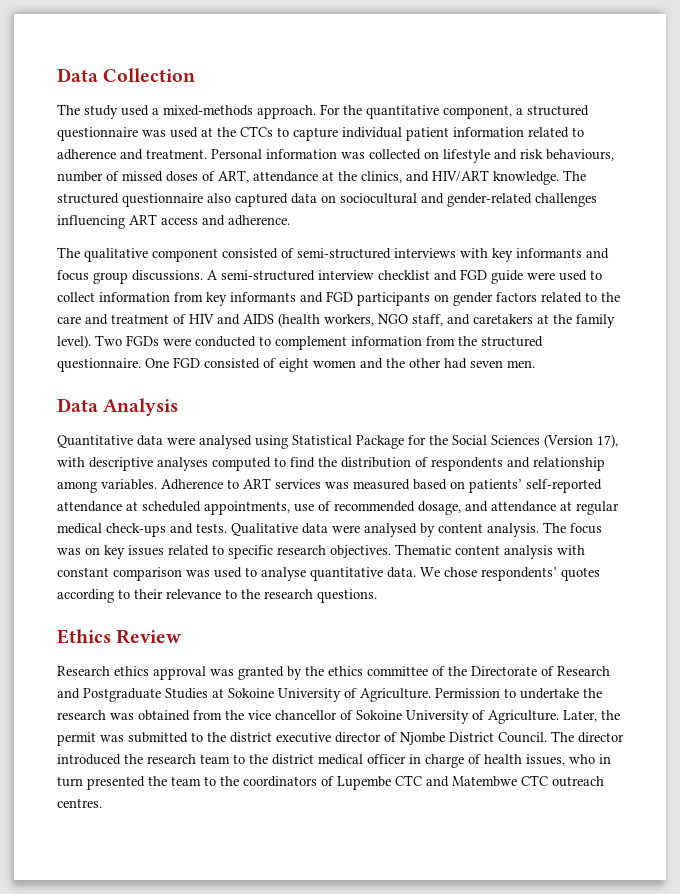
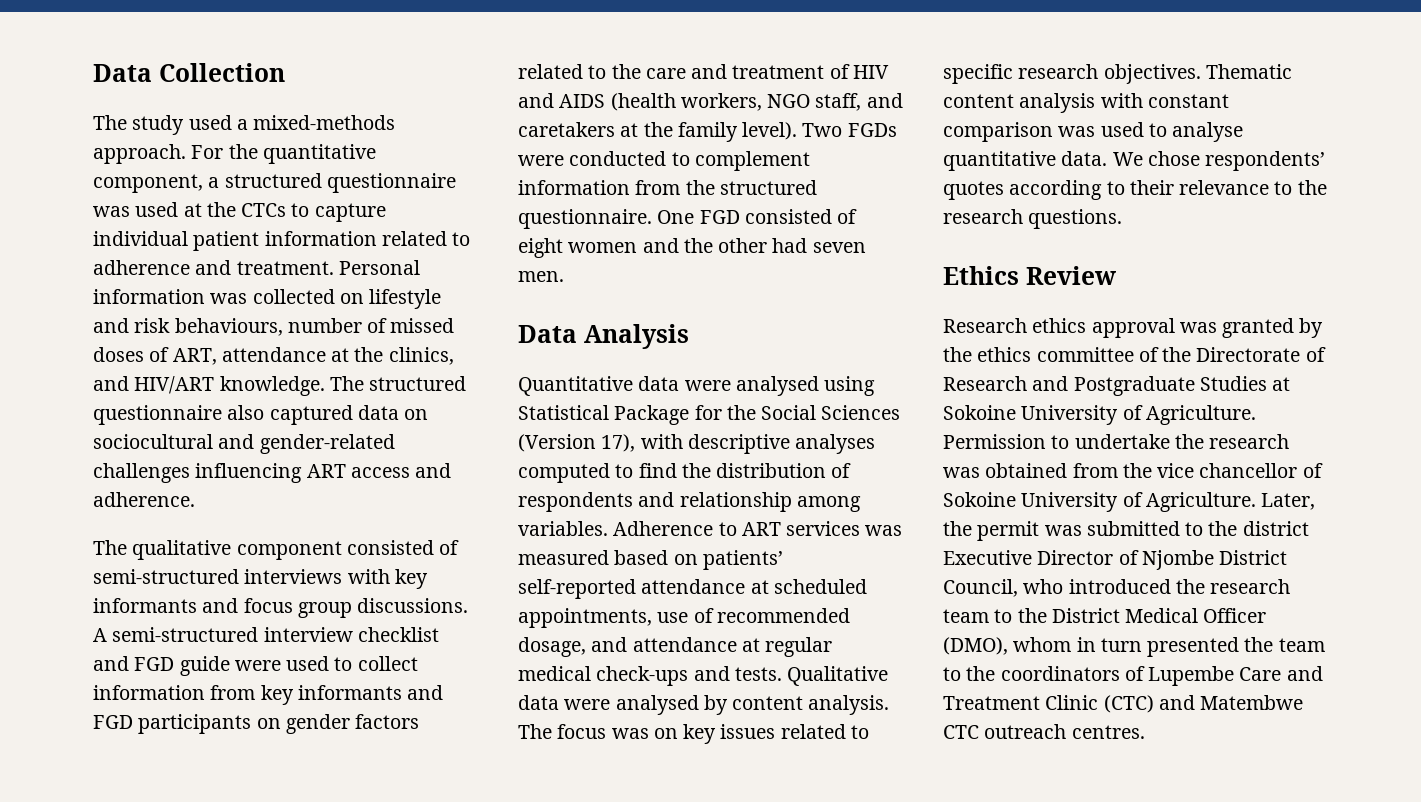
- Later, the permit was submitted to the district executive director of Njombe District Council. The director introduced the research team to the district medical officer in charge of health issues, who in turn presented the team to the coordinators of Lupembe CTC and Matembwe CTC outreach centres.
+ Later, the permit was submitted to the district Executive Director of Njombe District Council, who introduced the research team to the District Medical Officer (DMO), whom in turn presented the team to the coordinators of Lupembe Care and Treatment Clinic (CTC) and Matembwe CTC outreach centres.

